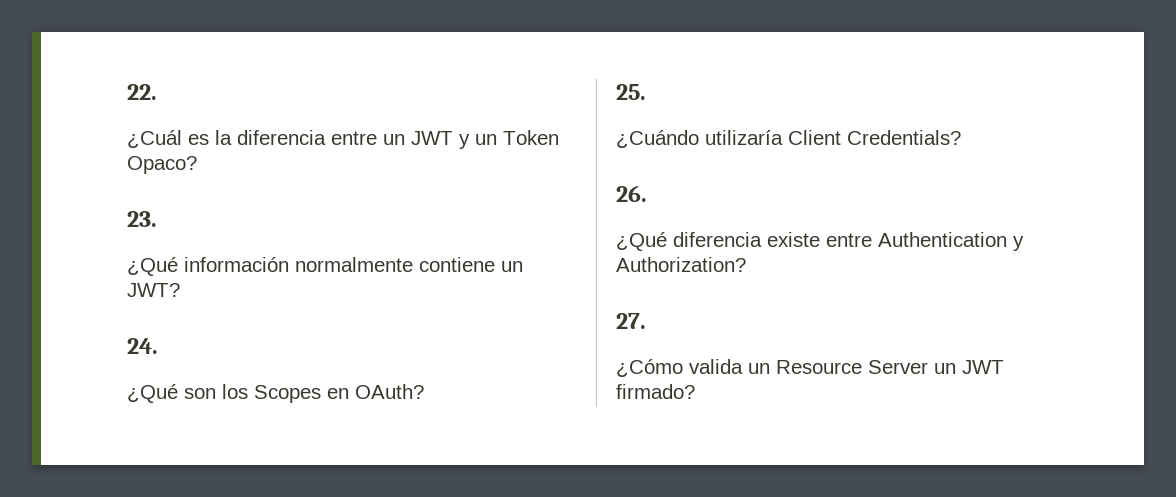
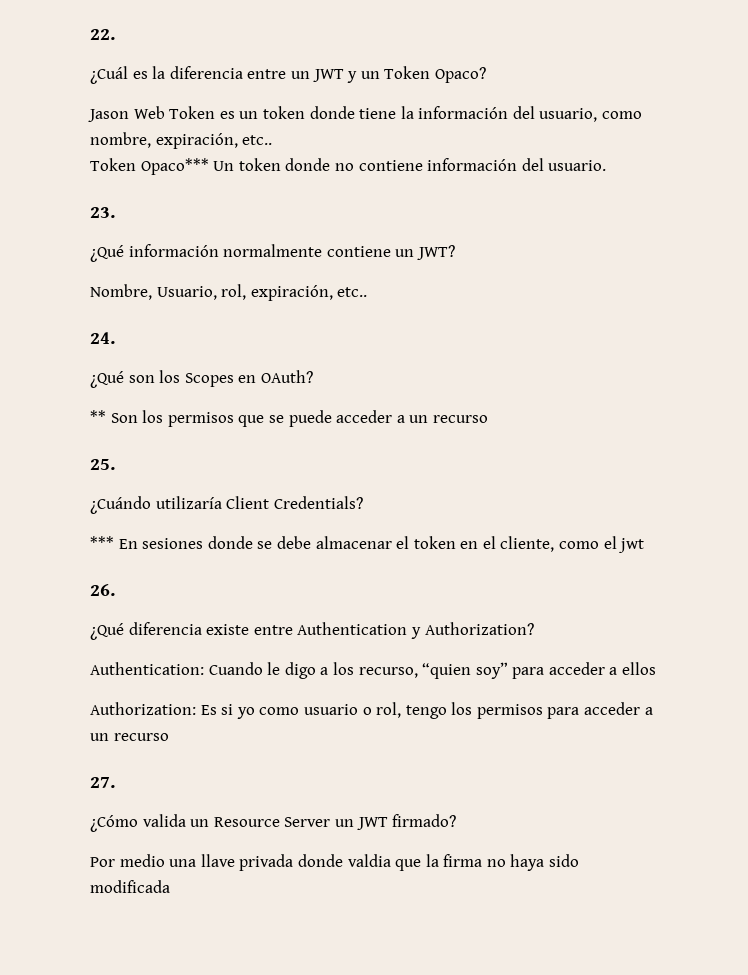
+ Jason Web Token es un token donde tiene la información del usuario, como nombre, expiración, etc..
+ Token Opaco*** Un token donde no contiene información del usuario.
+ Nombre, Usuario, rol, expiración, etc..
+ ** Son los permisos que se puede acceder a un recurso
+ *** En sesiones donde se debe almacenar el token en el cliente, como el jwt
+ Authentication: Cuando le digo a los recurso, “quien soy” para acceder a ellos
+ Authorization: Es si yo como usuario o rol, tengo los permisos para acceder a un recurso
+ Por medio una llave privada donde valdia que la firma no haya sido modificada

